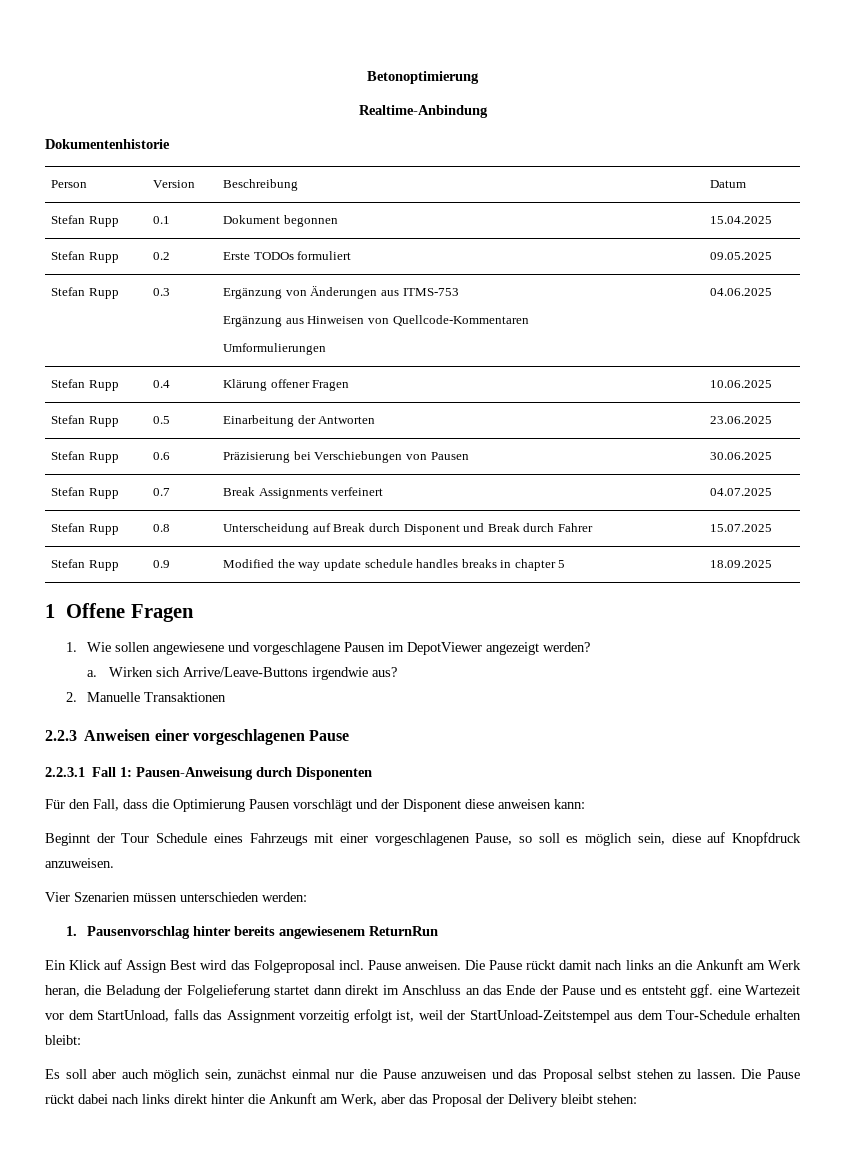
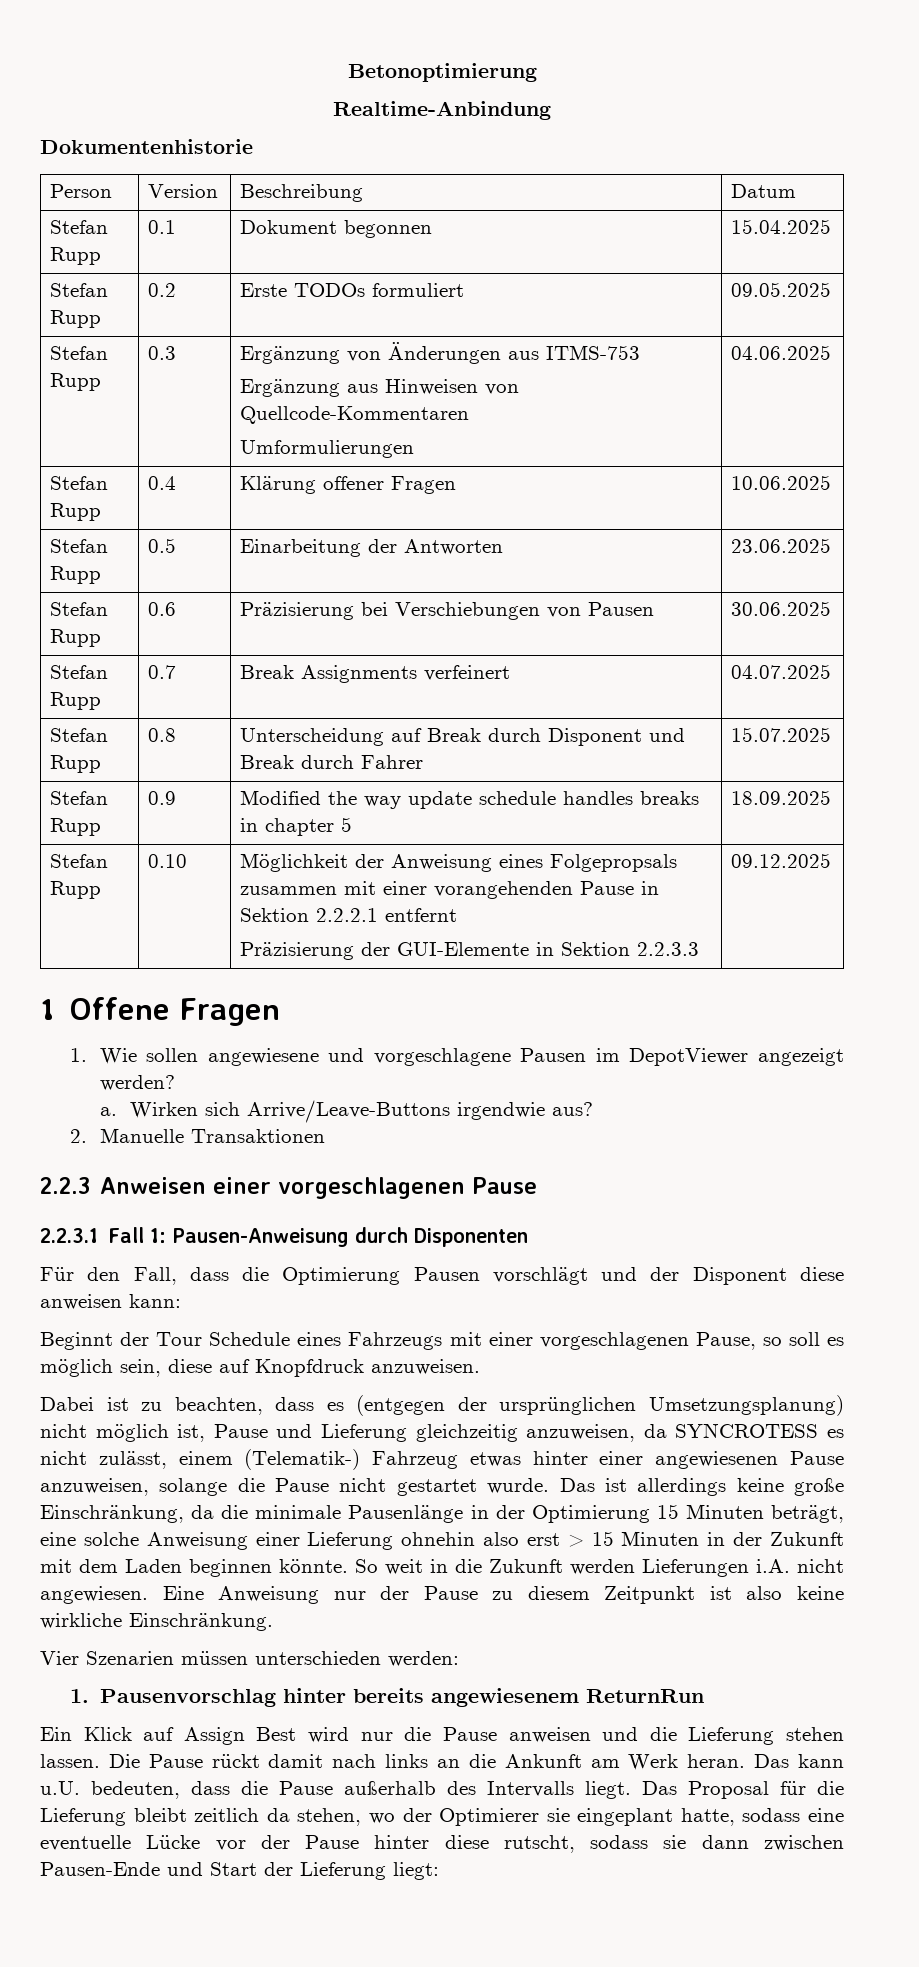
+ Stefan Rupp | 0.10 | Möglichkeit der Anweisung eines Folgepropsals zusammen mit einer vorangehenden Pause in Sektion 2.2.2.1 entfernt
+ Präzisierung der GUI-Elemente in Sektion 2.2.3.3 | 09.12.2025
+ Dabei ist zu beachten, dass es (entgegen der ursprünglichen Umsetzungsplanung) nicht möglich ist, Pause und Lieferung gleichzeitig anzuweisen, da SYNCROTESS es nicht zulässt, einem (Telematik-) Fahrzeug etwas hinter einer angewiesenen Pause anzuweisen, solange die Pause nicht gestartet wurde. Das ist allerdings keine große Einschränkung, da die minimale Pausenlänge in der Optimierung 15 Minuten beträgt, eine solche Anweisung einer Lieferung ohnehin also erst > 15 Minuten in der Zukunft mit dem Laden beginnen könnte. So weit in die Zukunft werden Lieferungen i.A. nicht angewiesen. Eine Anweisung nur der Pause zu diesem Zeitpunkt ist also keine wirkliche Einschränkung.
- Ein Klick auf Assign Best wird das Folgeproposal incl. Pause anweisen.
+ Ein Klick auf Assign Best wird nur die Pause anweisen und die Lieferung stehen lassen.
- Die Pause rückt damit nach links an die Ankunft am Werk heran, die Beladung der Folgelieferung startet dann direkt im Anschluss an das Ende der Pause und es entsteht ggf. eine Wartezeit vor dem StartUnload, falls das Assignment vorzeitig erfolgt ist, weil der StartUnload-Zeitstempel aus dem Tour-Schedule erhalten bleibt:
- Es soll aber auch möglich sein, zunächst einmal nur die Pause anzuweisen und das Proposal selbst stehen zu lassen. Die Pause rückt dabei nach links direkt hinter die Ankunft am Werk, aber das Proposal der Delivery bleibt stehen:
+ Die Pause rückt damit nach links an die Ankunft am Werk heran. Das kann u.U. bedeuten, dass die Pause außerhalb des Intervalls liegt. Das Proposal für die Lieferung bleibt zeitlich da stehen, wo der Optimierer sie eingeplant hatte, sodass eine eventuelle Lücke vor der Pause hinter diese rutscht, sodass sie dann zwischen Pausen-Ende und Start der Lieferung liegt:

